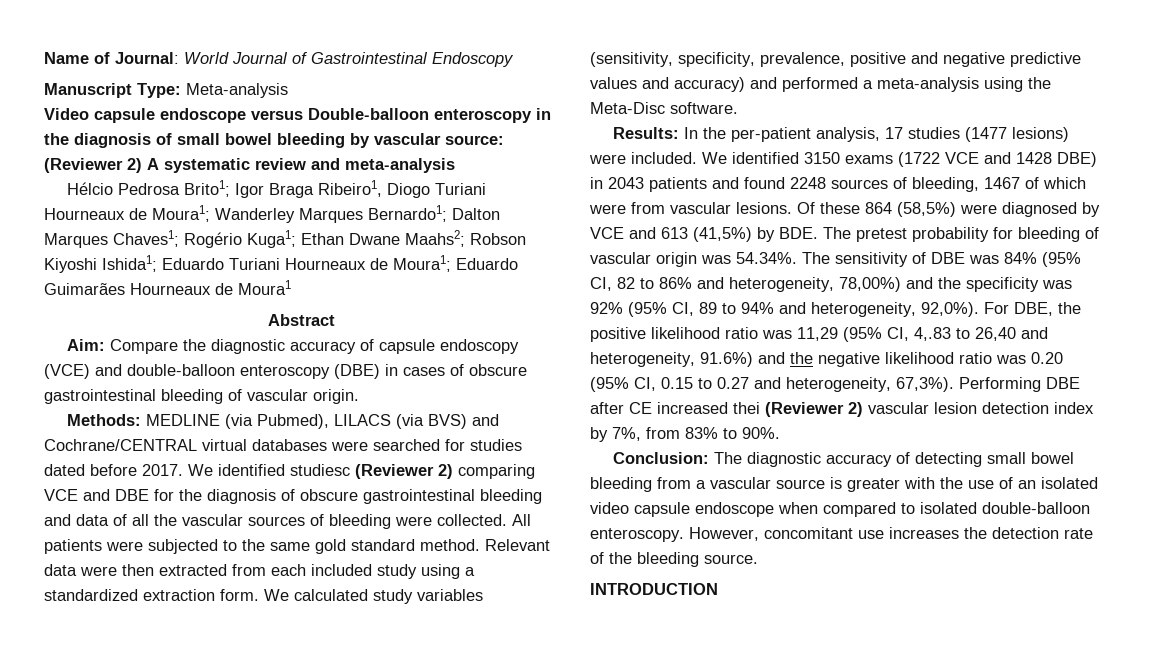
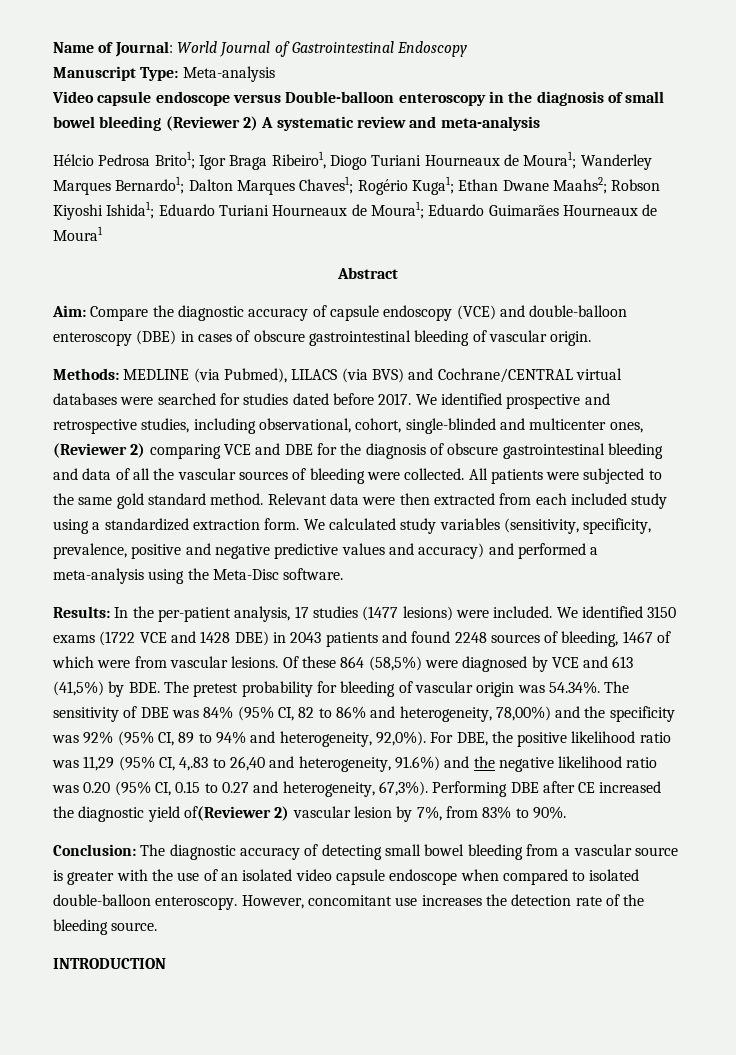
- Video capsule endoscope versus Double-balloon enteroscopy in the diagnosis of small bowel bleeding by vascular source: (Reviewer 2) A systematic review and meta-analysis
+ Video capsule endoscope versus Double-balloon enteroscopy in the diagnosis of small bowel bleeding (Reviewer 2) A systematic review and meta-analysis
- We identified studiesc (Reviewer 2) comparing VCE and DBE for the diagnosis of obscure gastrointestinal bleeding and data of all the vascular sources of bleeding were collected.
+ We identified prospective and retrospective studies, including observational, cohort, single-blinded and multicenter ones, (Reviewer 2) comparing VCE and DBE for the diagnosis of obscure gastrointestinal bleeding and data of all the vascular sources of bleeding were collected.
- Performing DBE after CE increased thei (Reviewer 2) vascular lesion detection index by 7%, from 83% to 90%.
+ Performing DBE after CE increased the diagnostic yield of(Reviewer 2) vascular lesion by 7%, from 83% to 90%.

